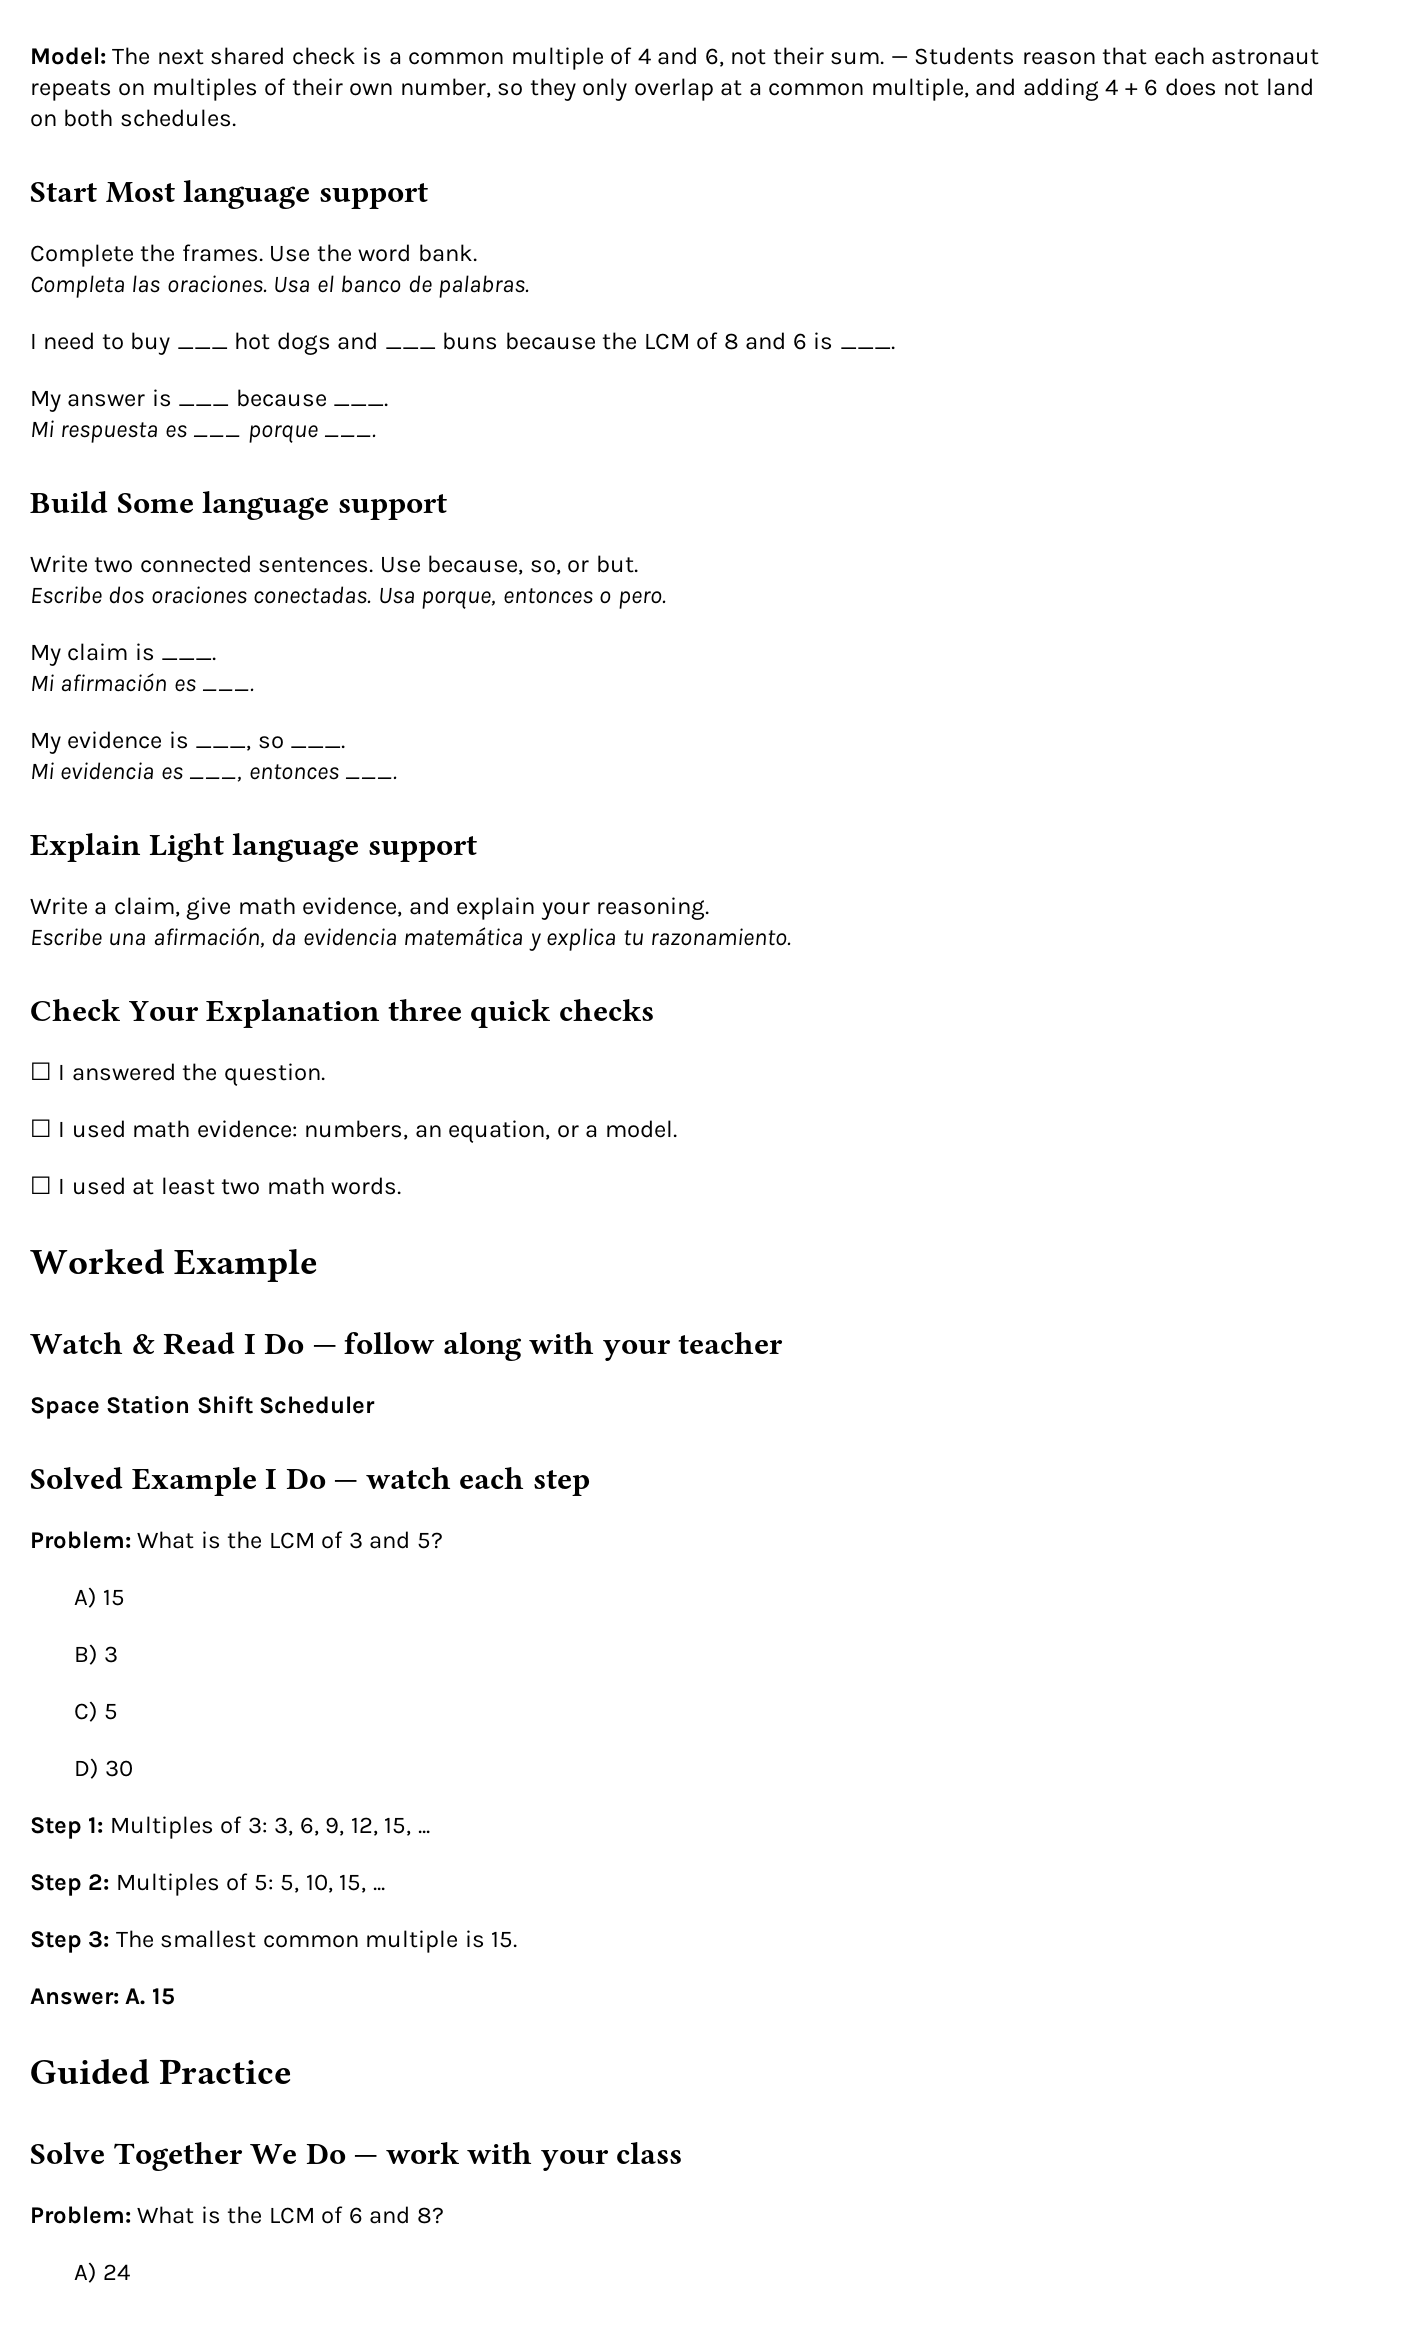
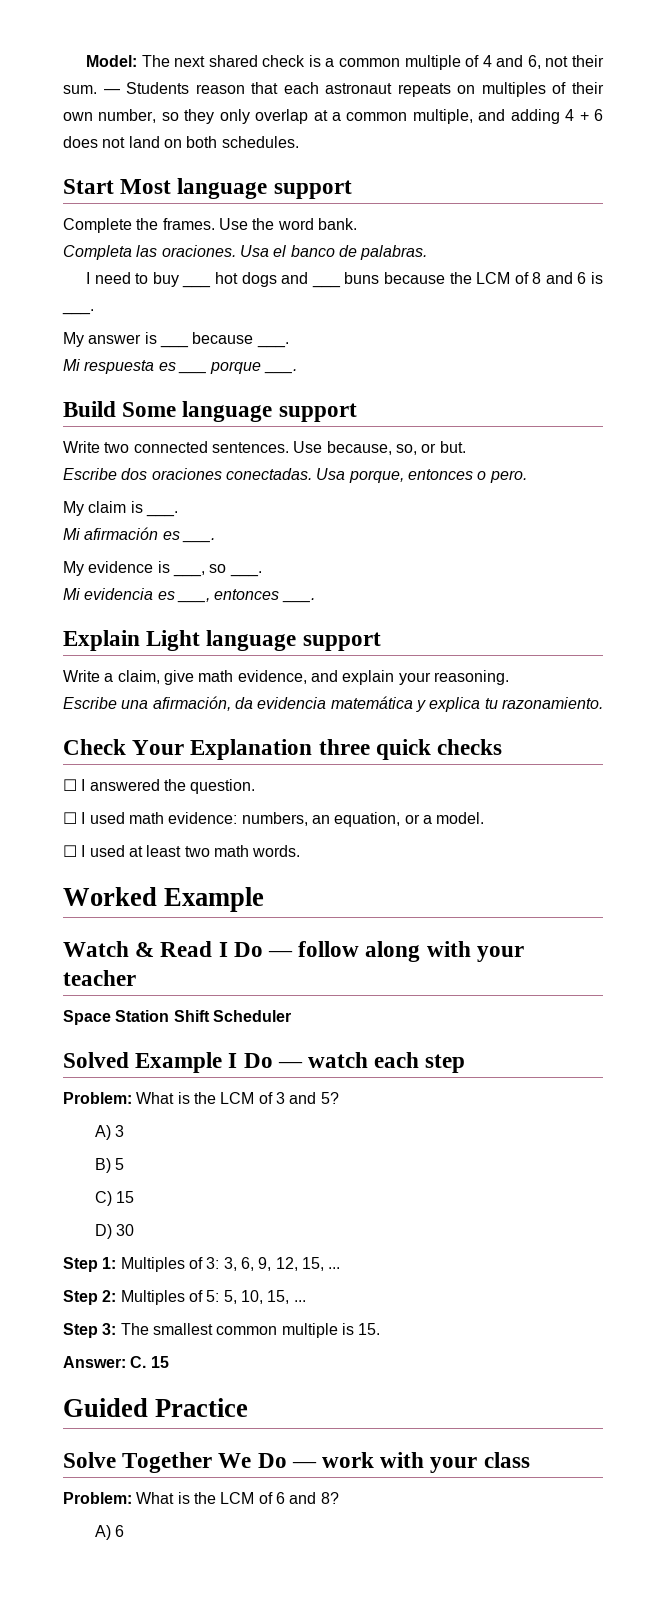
- A) 15
+ A) 3
- B) 3
+ B) 5
- C) 5
+ C) 15
- Answer: A. 15
+ Answer: C. 15
- A) 24
+ A) 6

